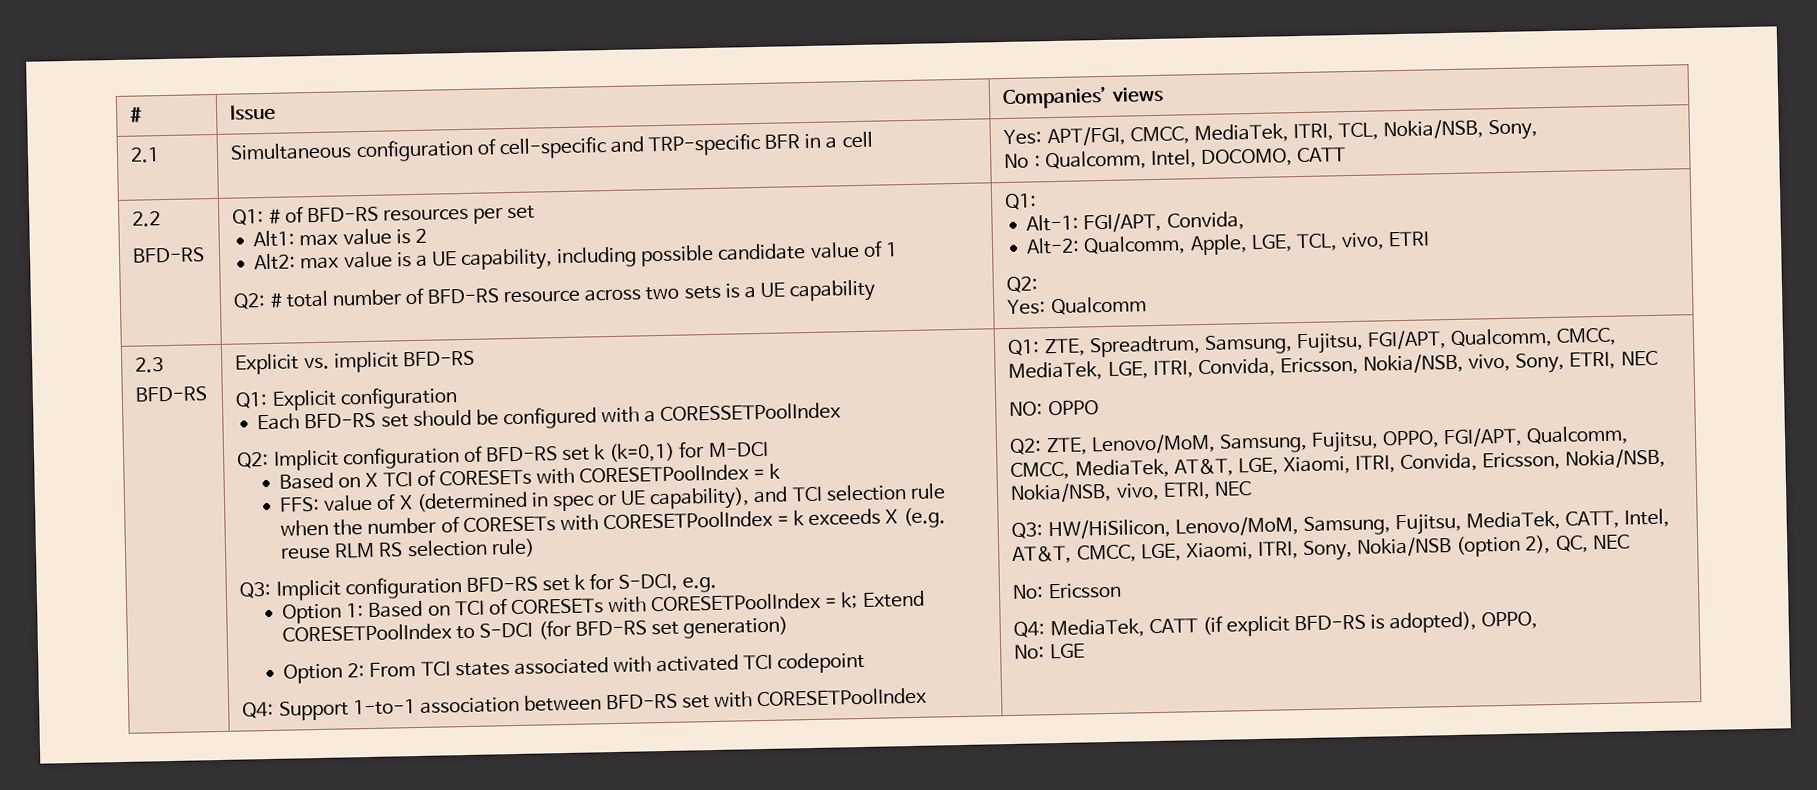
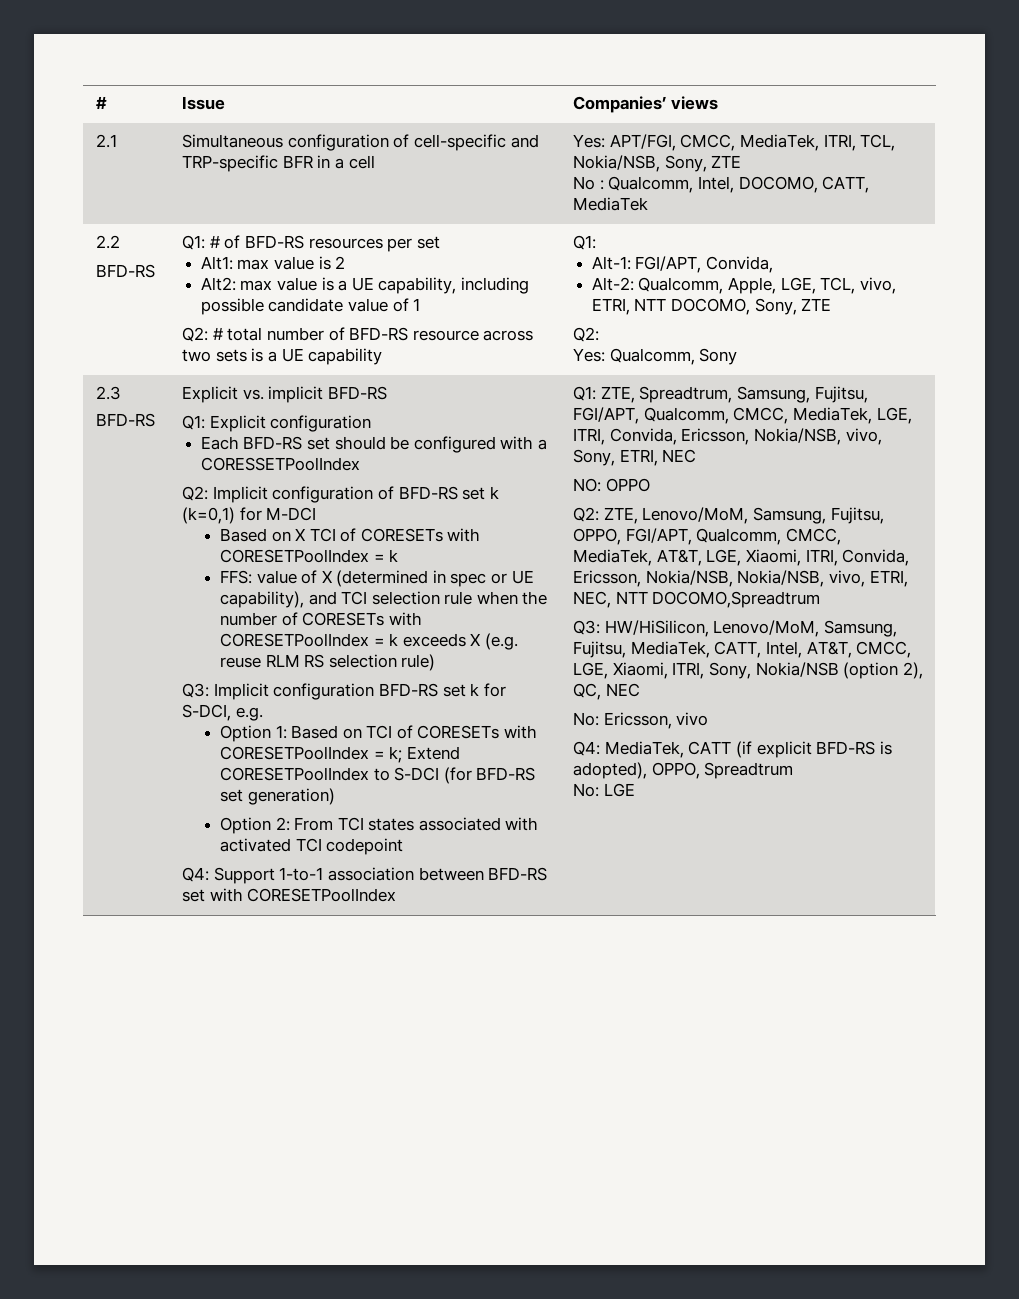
- 2.1 | Simultaneous configuration of cell-specific and TRP-specific BFR in a cell | Yes: APT/FGI, CMCC, MediaTek, ITRI, TCL, Nokia/NSB, Sony,
- No : Qualcomm, Intel, DOCOMO, CATT
+ 2.1 | Simultaneous configuration of cell-specific and TRP-specific BFR in a cell | Yes: APT/FGI, CMCC, MediaTek, ITRI, TCL, Nokia/NSB, Sony, ZTE
+ No : Qualcomm, Intel, DOCOMO, CATT, MediaTek
- Alt-2: Qualcomm, Apple, LGE, TCL, vivo, ETRI
+ Alt-2: Qualcomm, Apple, LGE, TCL, vivo, ETRI, NTT DOCOMO, Sony, ZTE
- Yes: Qualcomm
+ Yes: Qualcomm, Sony
- Q2: ZTE, Lenovo/MoM, Samsung, Fujitsu, OPPO, FGI/APT, Qualcomm, CMCC, MediaTek, AT&T, LGE, Xiaomi, ITRI, Convida, Ericsson, Nokia/NSB, Nokia/NSB, vivo, ETRI, NEC
+ Q2: ZTE, Lenovo/MoM, Samsung, Fujitsu, OPPO, FGI/APT, Qualcomm, CMCC, MediaTek, AT&T, LGE, Xiaomi, ITRI, Convida, Ericsson, Nokia/NSB, Nokia/NSB, vivo, ETRI, NEC, NTT DOCOMO,Spreadtrum
- No: Ericsson
+ No: Ericsson, vivo
- Q4: MediaTek, CATT (if explicit BFD-RS is adopted), OPPO,
+ Q4: MediaTek, CATT (if explicit BFD-RS is adopted), OPPO, Spreadtrum

